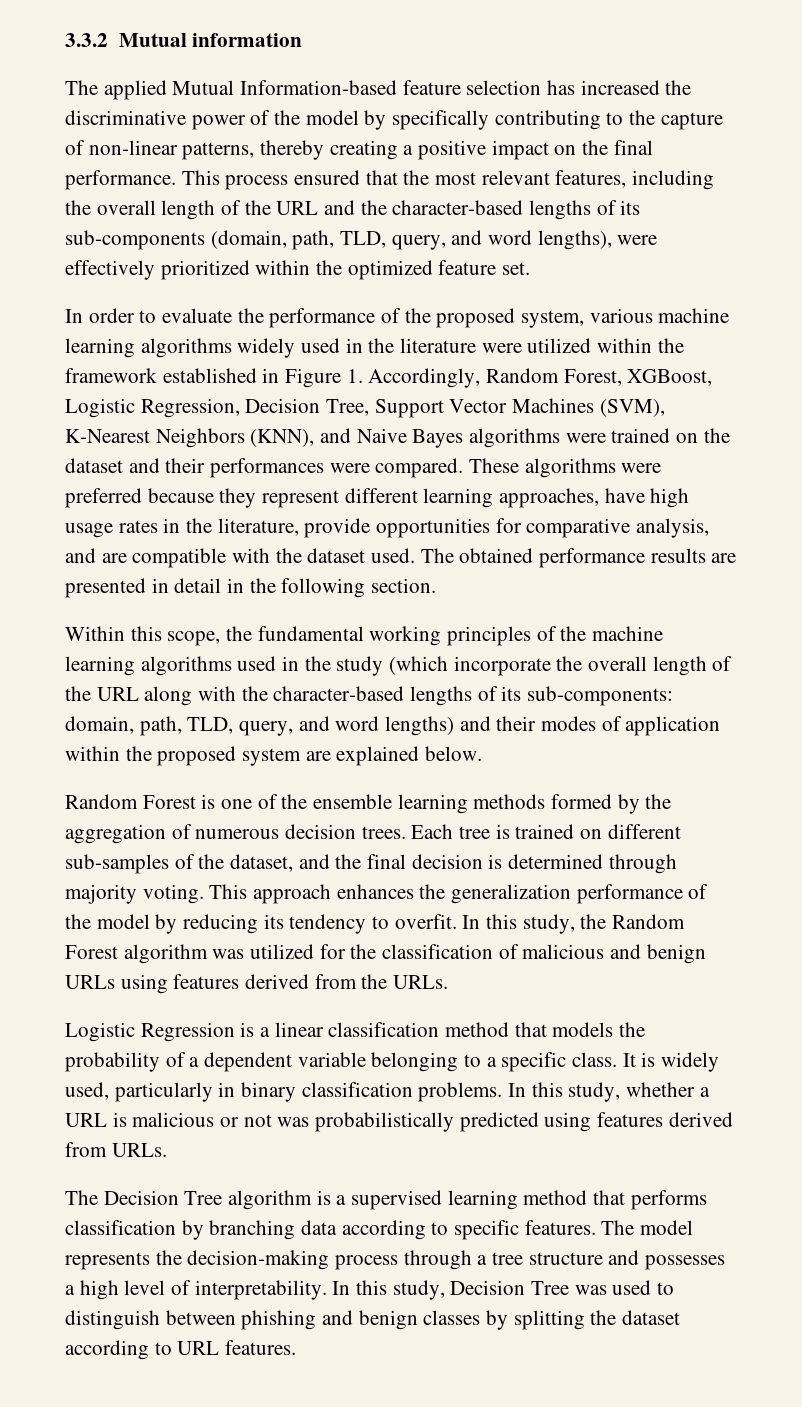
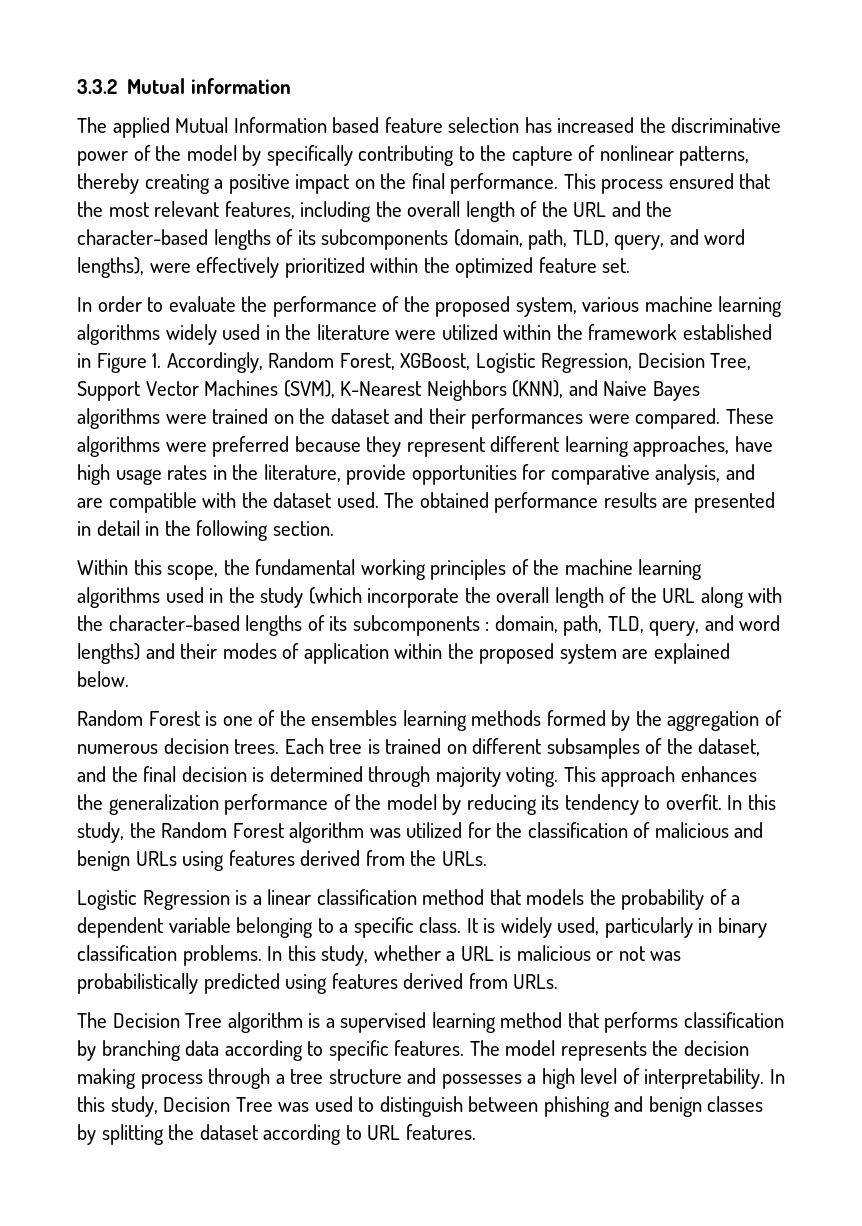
- The applied Mutual Information-based feature selection has increased the discriminative power of the model by specifically contributing to the capture of non-linear patterns, thereby creating a positive impact on the final performance.
+ The applied Mutual Information based feature selection has increased the discriminative power of the model by specifically contributing to the capture of nonlinear patterns, thereby creating a positive impact on the final performance.
- This process ensured that the most relevant features, including the overall length of the URL and the character-based lengths of its sub-components (domain, path, TLD, query, and word lengths), were effectively prioritized within the optimized feature set.
+ This process ensured that the most relevant features, including the overall length of the URL and the character-based lengths of its subcomponents (domain, path, TLD, query, and word lengths), were effectively prioritized within the optimized feature set.
- Within this scope, the fundamental working principles of the machine learning algorithms used in the study (which incorporate the overall length of the URL along with the character-based lengths of its sub-components: domain, path, TLD, query, and word lengths) and their modes of application within the proposed system are explained below.
+ Within this scope, the fundamental working principles of the machine learning algorithms used in the study (which incorporate the overall length of the URL along with the character-based lengths of its subcomponents : domain, path, TLD, query, and word lengths) and their modes of application within the proposed system are explained below.
- Random Forest is one of the ensemble learning methods formed by the aggregation of numerous decision trees.
+ Random Forest is one of the ensembles learning methods formed by the aggregation of numerous decision trees.
- Each tree is trained on different sub-samples of the dataset, and the final decision is determined through majority voting.
+ Each tree is trained on different subsamples of the dataset, and the final decision is determined through majority voting.
- The model represents the decision-making process through a tree structure and possesses a high level of interpretability.
+ The model represents the decision making process through a tree structure and possesses a high level of interpretability.

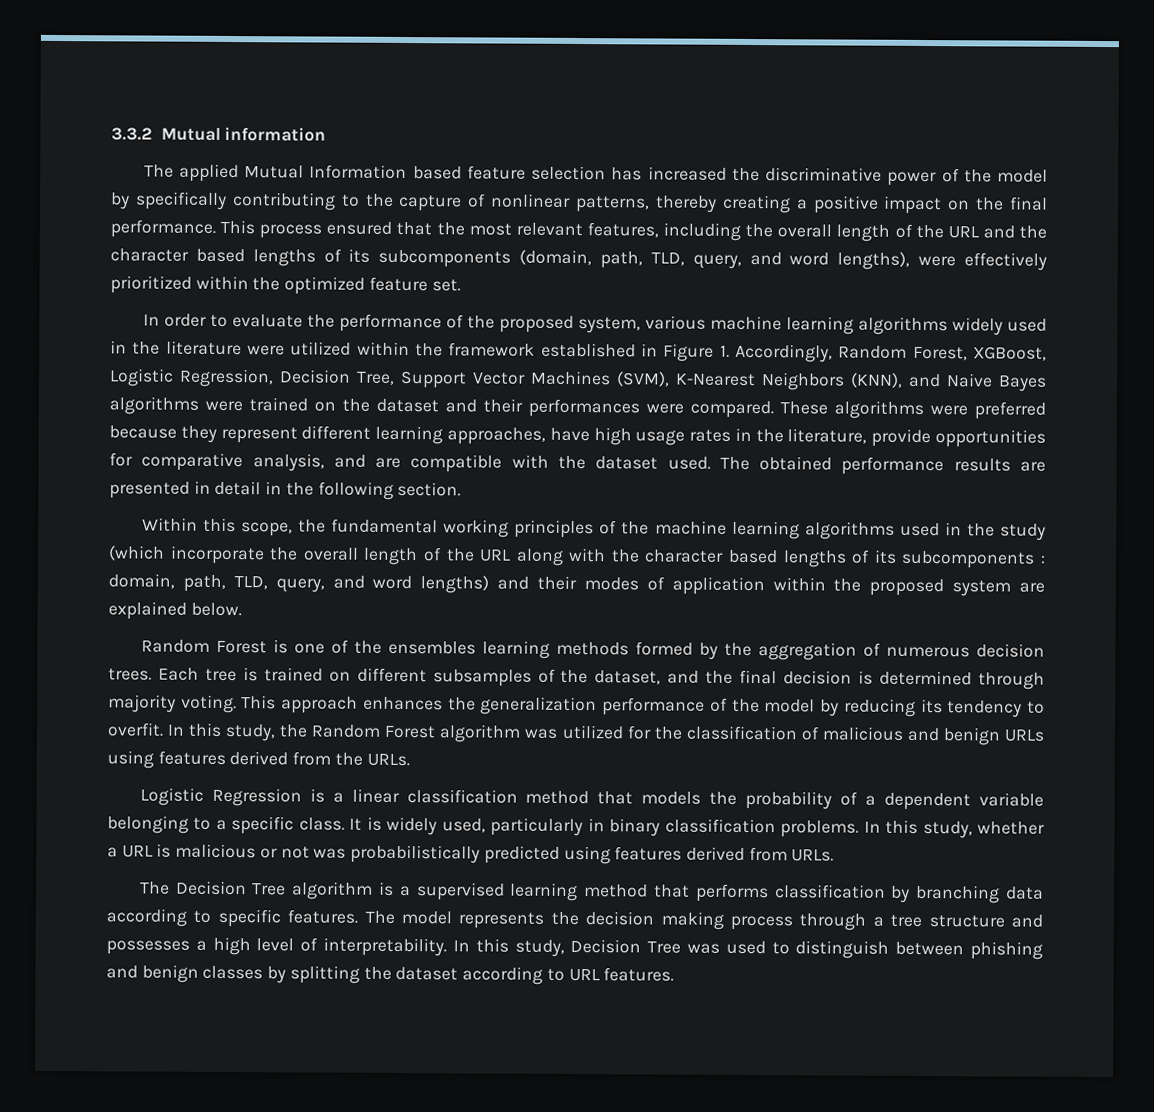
- This process ensured that the most relevant features, including the overall length of the URL and the character-based lengths of its subcomponents (domain, path, TLD, query, and word lengths), were effectively prioritized within the optimized feature set.
+ This process ensured that the most relevant features, including the overall length of the URL and the character based lengths of its subcomponents (domain, path, TLD, query, and word lengths), were effectively prioritized within the optimized feature set.
- Within this scope, the fundamental working principles of the machine learning algorithms used in the study (which incorporate the overall length of the URL along with the character-based lengths of its subcomponents : domain, path, TLD, query, and word lengths) and their modes of application within the proposed system are explained below.
+ Within this scope, the fundamental working principles of the machine learning algorithms used in the study (which incorporate the overall length of the URL along with the character based lengths of its subcomponents : domain, path, TLD, query, and word lengths) and their modes of application within the proposed system are explained below.

